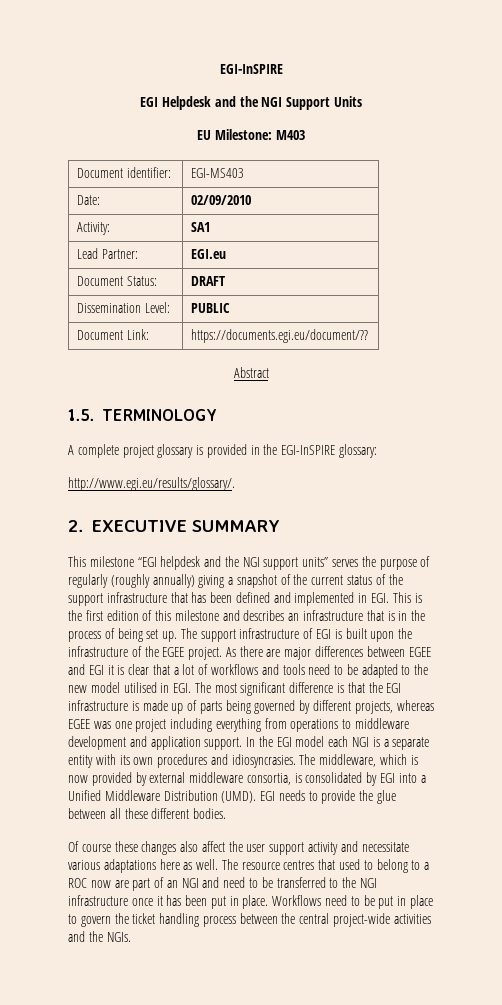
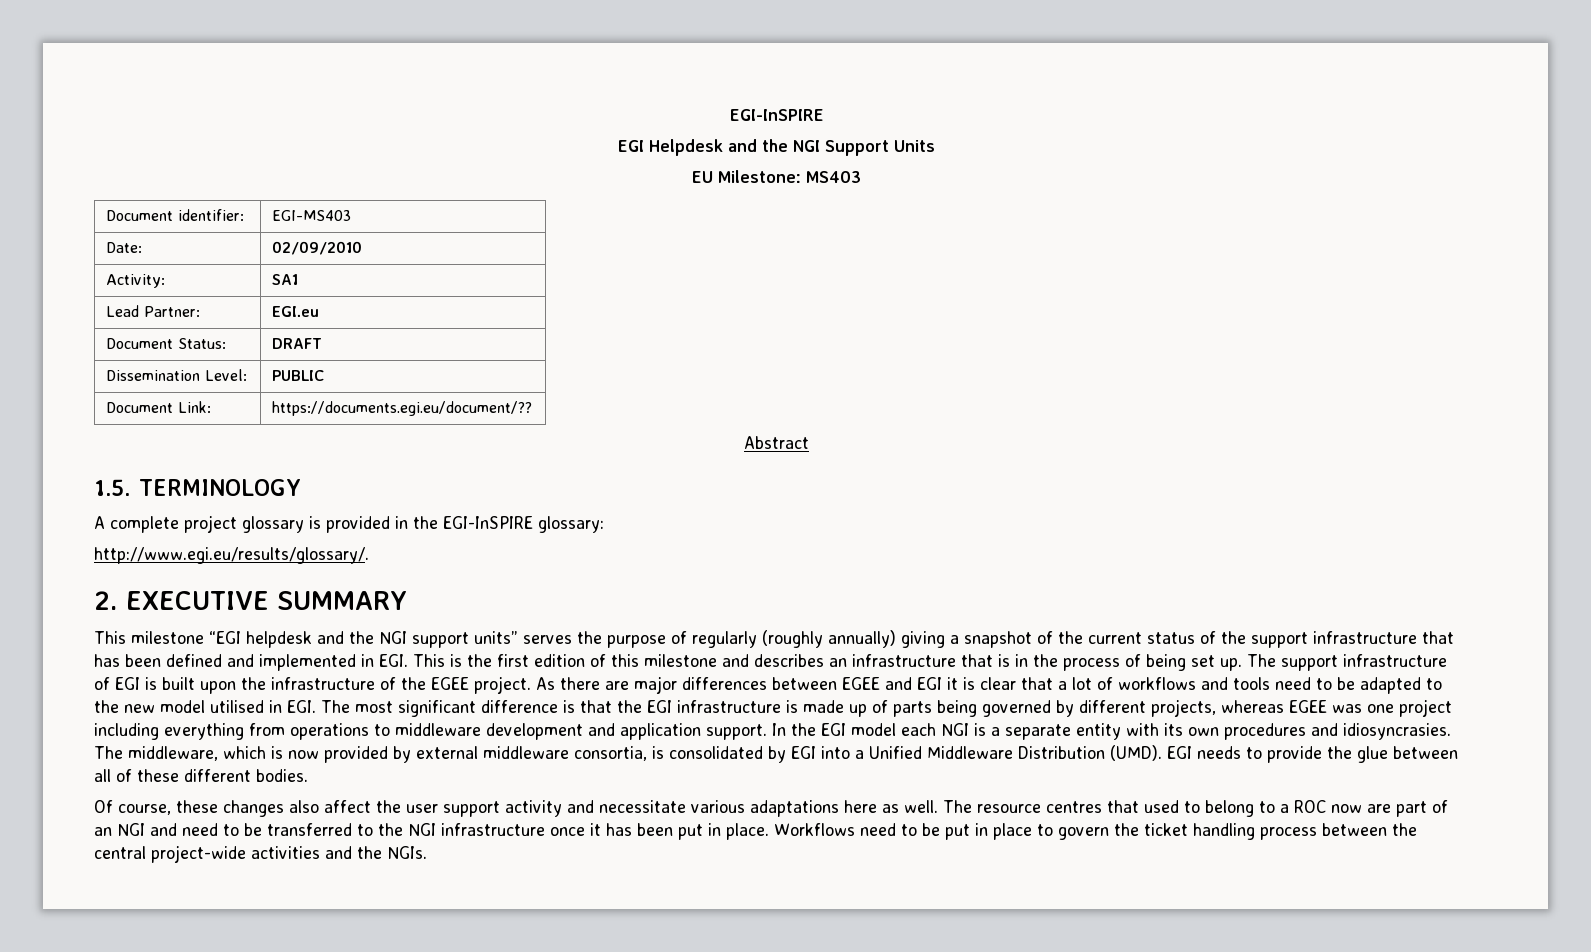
- EU Milestone: M403
+ EU Milestone: MS403
- EGI needs to provide the glue between all these different bodies.
+ EGI needs to provide the glue between all of these different bodies.
- Of course these changes also affect the user support activity and necessitate various adaptations here as well.
+ Of course, these changes also affect the user support activity and necessitate various adaptations here as well.

